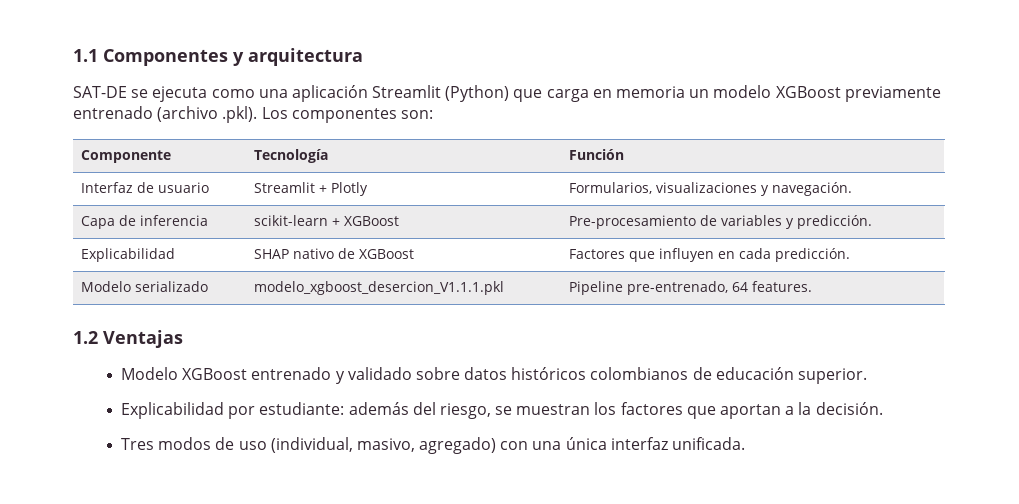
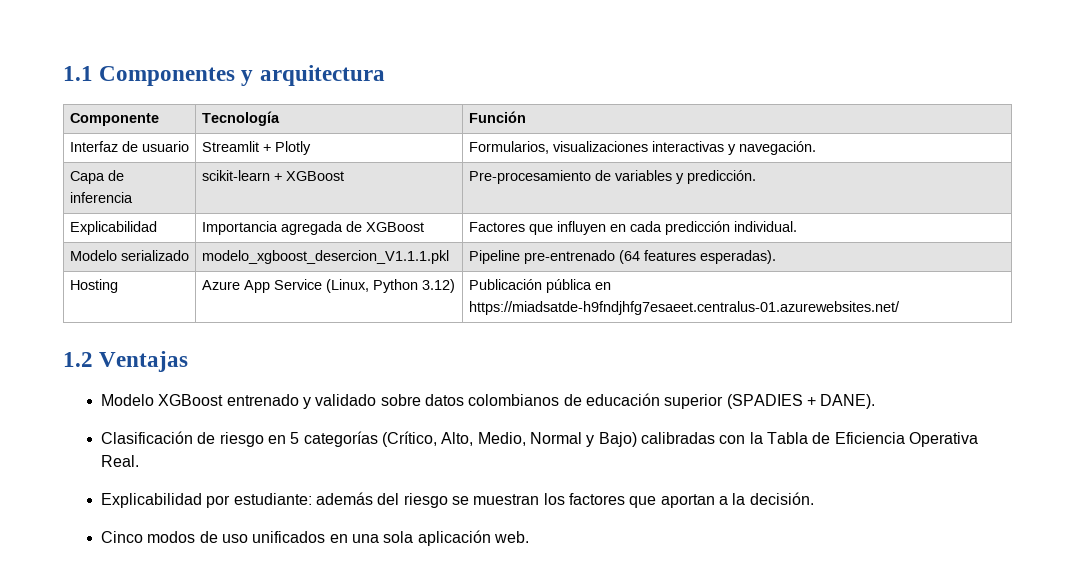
- SAT-DE se ejecuta como una aplicación Streamlit (Python) que carga en memoria un modelo XGBoost previamente entrenado (archivo .pkl). Los componentes son:
- Interfaz de usuario | Streamlit + Plotly | Formularios, visualizaciones y navegación.
+ Interfaz de usuario | Streamlit + Plotly | Formularios, visualizaciones interactivas y navegación.
- Explicabilidad | SHAP nativo de XGBoost | Factores que influyen en cada predicción.
+ Explicabilidad | Importancia agregada de XGBoost | Factores que influyen en cada predicción individual.
- Modelo serializado | modelo_xgboost_desercion_V1.1.1.pkl | Pipeline pre-entrenado, 64 features.
+ Modelo serializado | modelo_xgboost_desercion_V1.1.1.pkl | Pipeline pre-entrenado (64 features esperadas).
+ Hosting | Azure App Service (Linux, Python 3.12) | Publicación pública en https://miadsatde-h9fndjhfg7esaeet.centralus-01.azurewebsites.net/
- Modelo XGBoost entrenado y validado sobre datos históricos colombianos de educación superior.
+ Modelo XGBoost entrenado y validado sobre datos colombianos de educación superior (SPADIES + DANE).
+ Clasificación de riesgo en 5 categorías (Crítico, Alto, Medio, Normal y Bajo) calibradas con la Tabla de Eficiencia Operativa Real.
- Explicabilidad por estudiante: además del riesgo, se muestran los factores que aportan a la decisión.
+ Explicabilidad por estudiante: además del riesgo se muestran los factores que aportan a la decisión.
- Tres modos de uso (individual, masivo, agregado) con una única interfaz unificada.
+ Cinco modos de uso unificados en una sola aplicación web.

